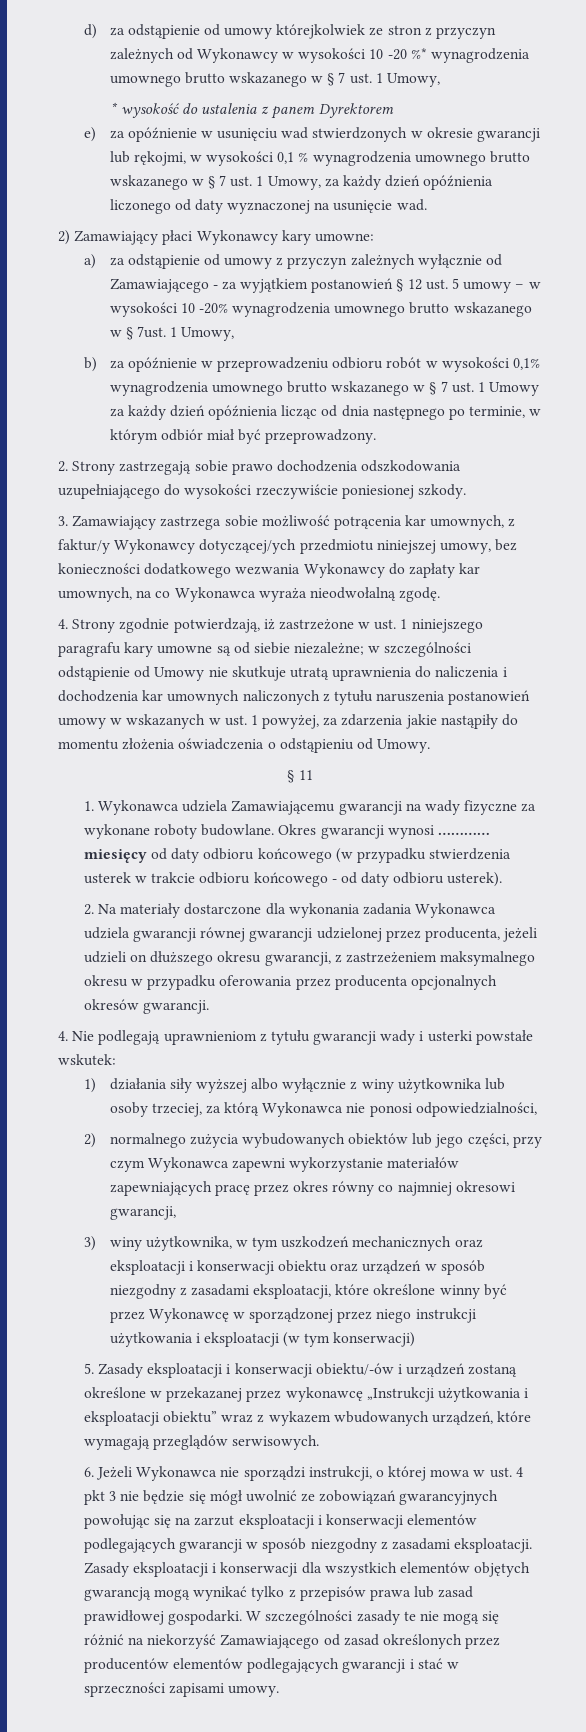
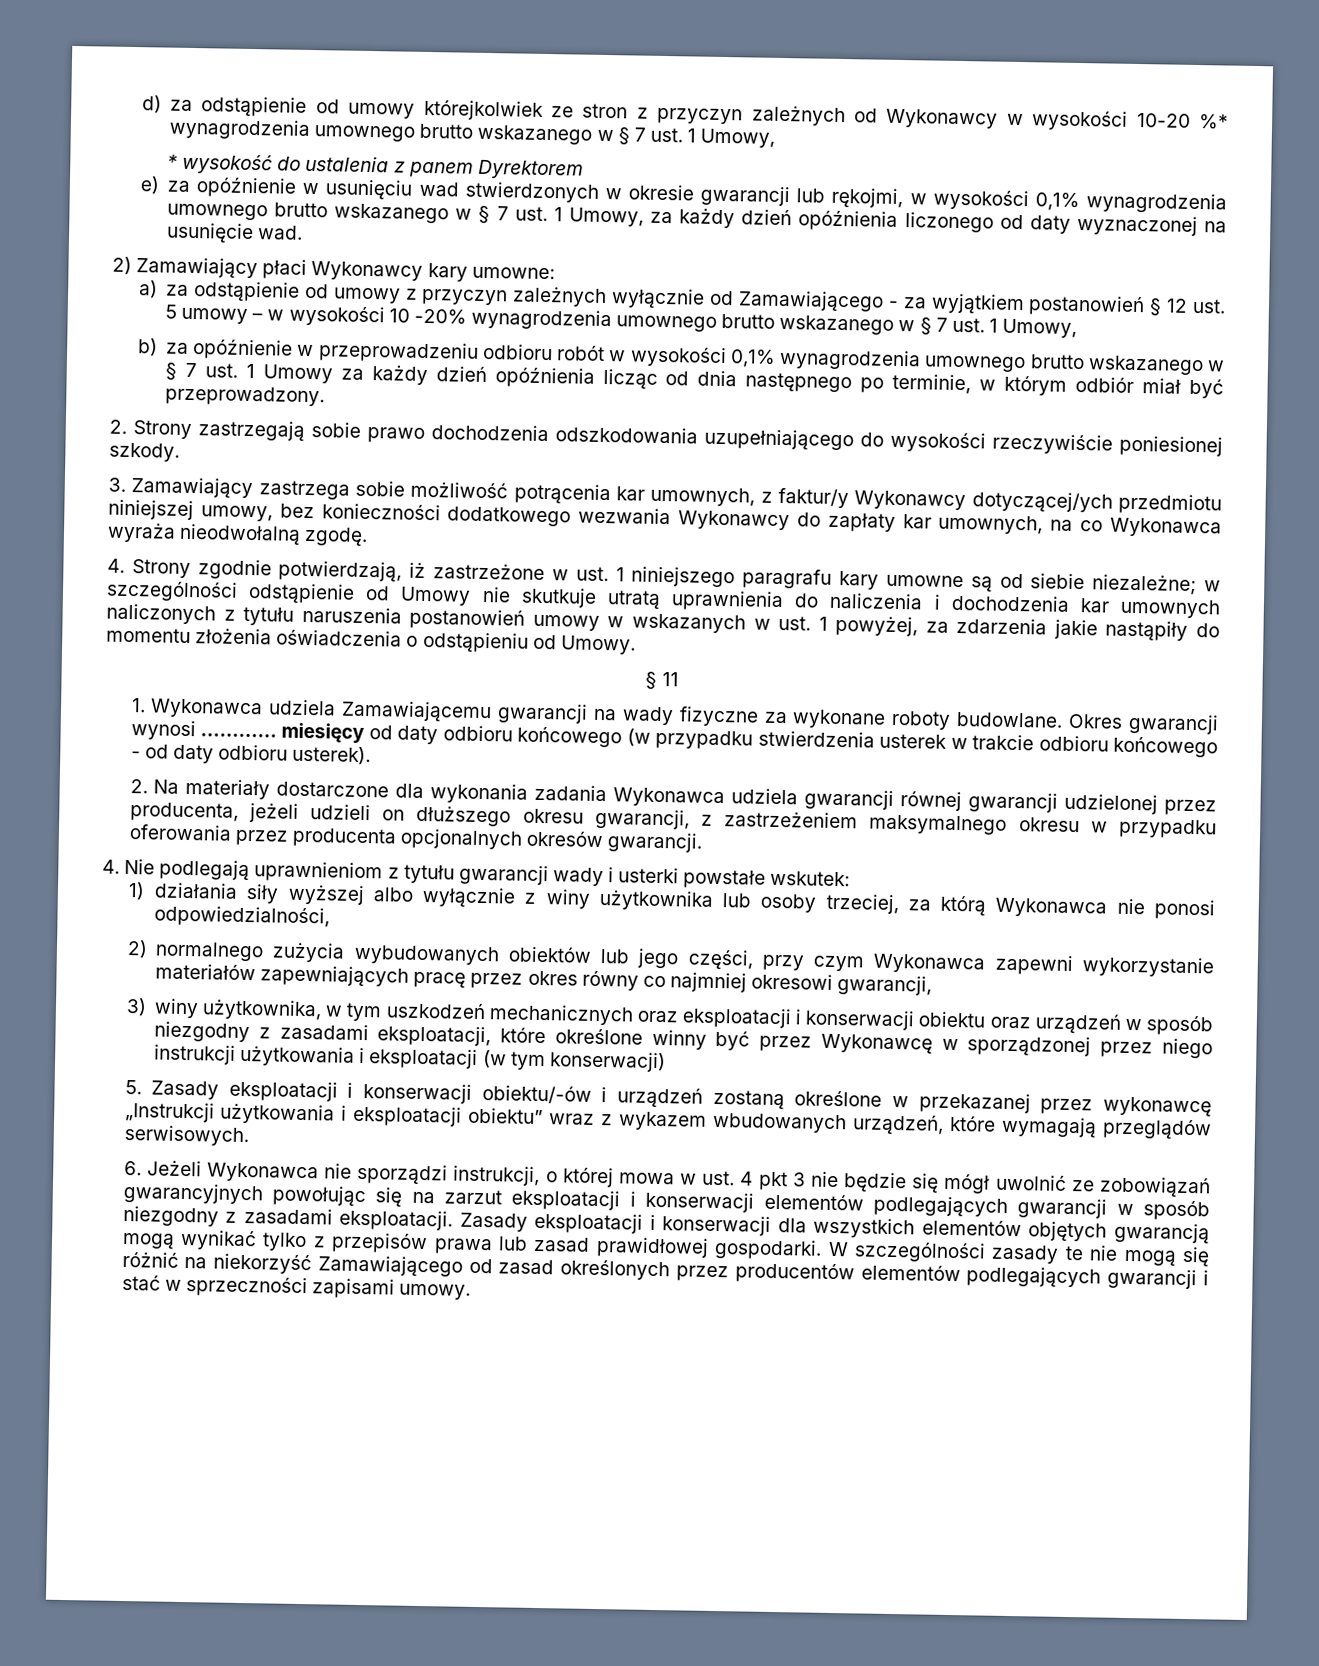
- d) za odstąpienie od umowy którejkolwiek ze stron z przyczyn zależnych od Wykonawcy w wysokości 10 -20 %* wynagrodzenia umownego brutto wskazanego w § 7 ust. 1 Umowy,
+ d) za odstąpienie od umowy którejkolwiek ze stron z przyczyn zależnych od Wykonawcy w wysokości 10-20 %* wynagrodzenia umownego brutto wskazanego w § 7 ust. 1 Umowy,
- e) za opóźnienie w usunięciu wad stwierdzonych w okresie gwarancji lub rękojmi, w wysokości 0,1 % wynagrodzenia umownego brutto wskazanego w § 7 ust. 1 Umowy, za każdy dzień opóźnienia liczonego od daty wyznaczonej na usunięcie wad.
+ e) za opóźnienie w usunięciu wad stwierdzonych w okresie gwarancji lub rękojmi, w wysokości 0,1% wynagrodzenia umownego brutto wskazanego w § 7 ust. 1 Umowy, za każdy dzień opóźnienia liczonego od daty wyznaczonej na usunięcie wad.
- a) za odstąpienie od umowy z przyczyn zależnych wyłącznie od Zamawiającego - za wyjątkiem postanowień § 12 ust. 5 umowy – w wysokości 10 -20% wynagrodzenia umownego brutto wskazanego w § 7ust. 1 Umowy,
+ a) za odstąpienie od umowy z przyczyn zależnych wyłącznie od Zamawiającego - za wyjątkiem postanowień § 12 ust. 5 umowy – w wysokości 10 -20% wynagrodzenia umownego brutto wskazanego w § 7 ust. 1 Umowy,

